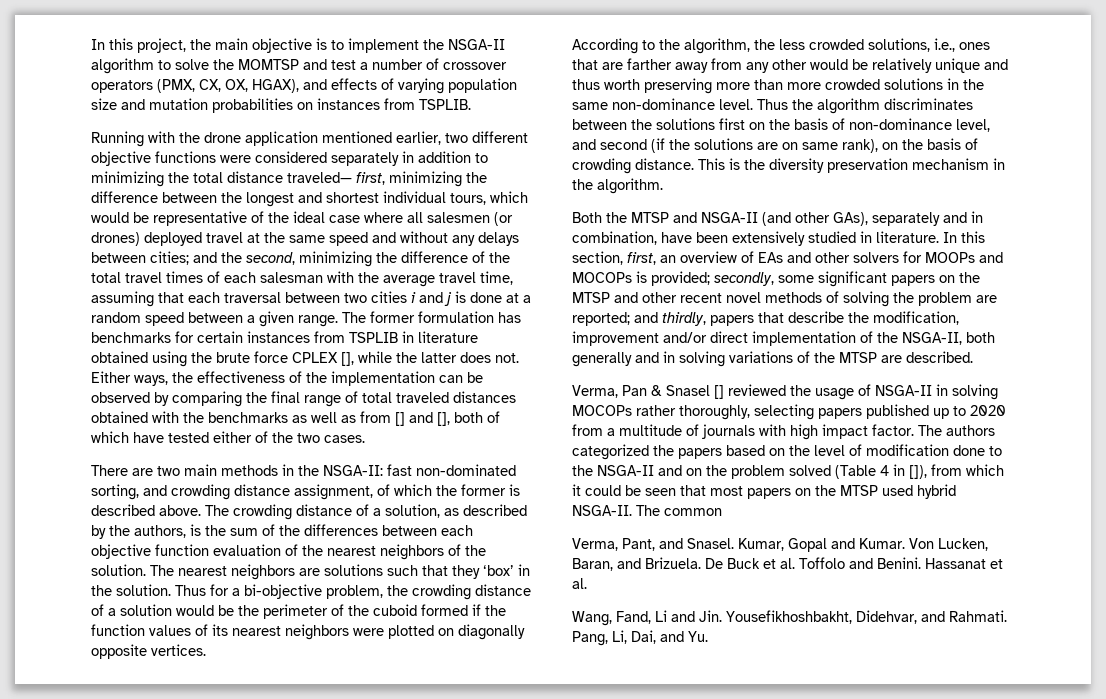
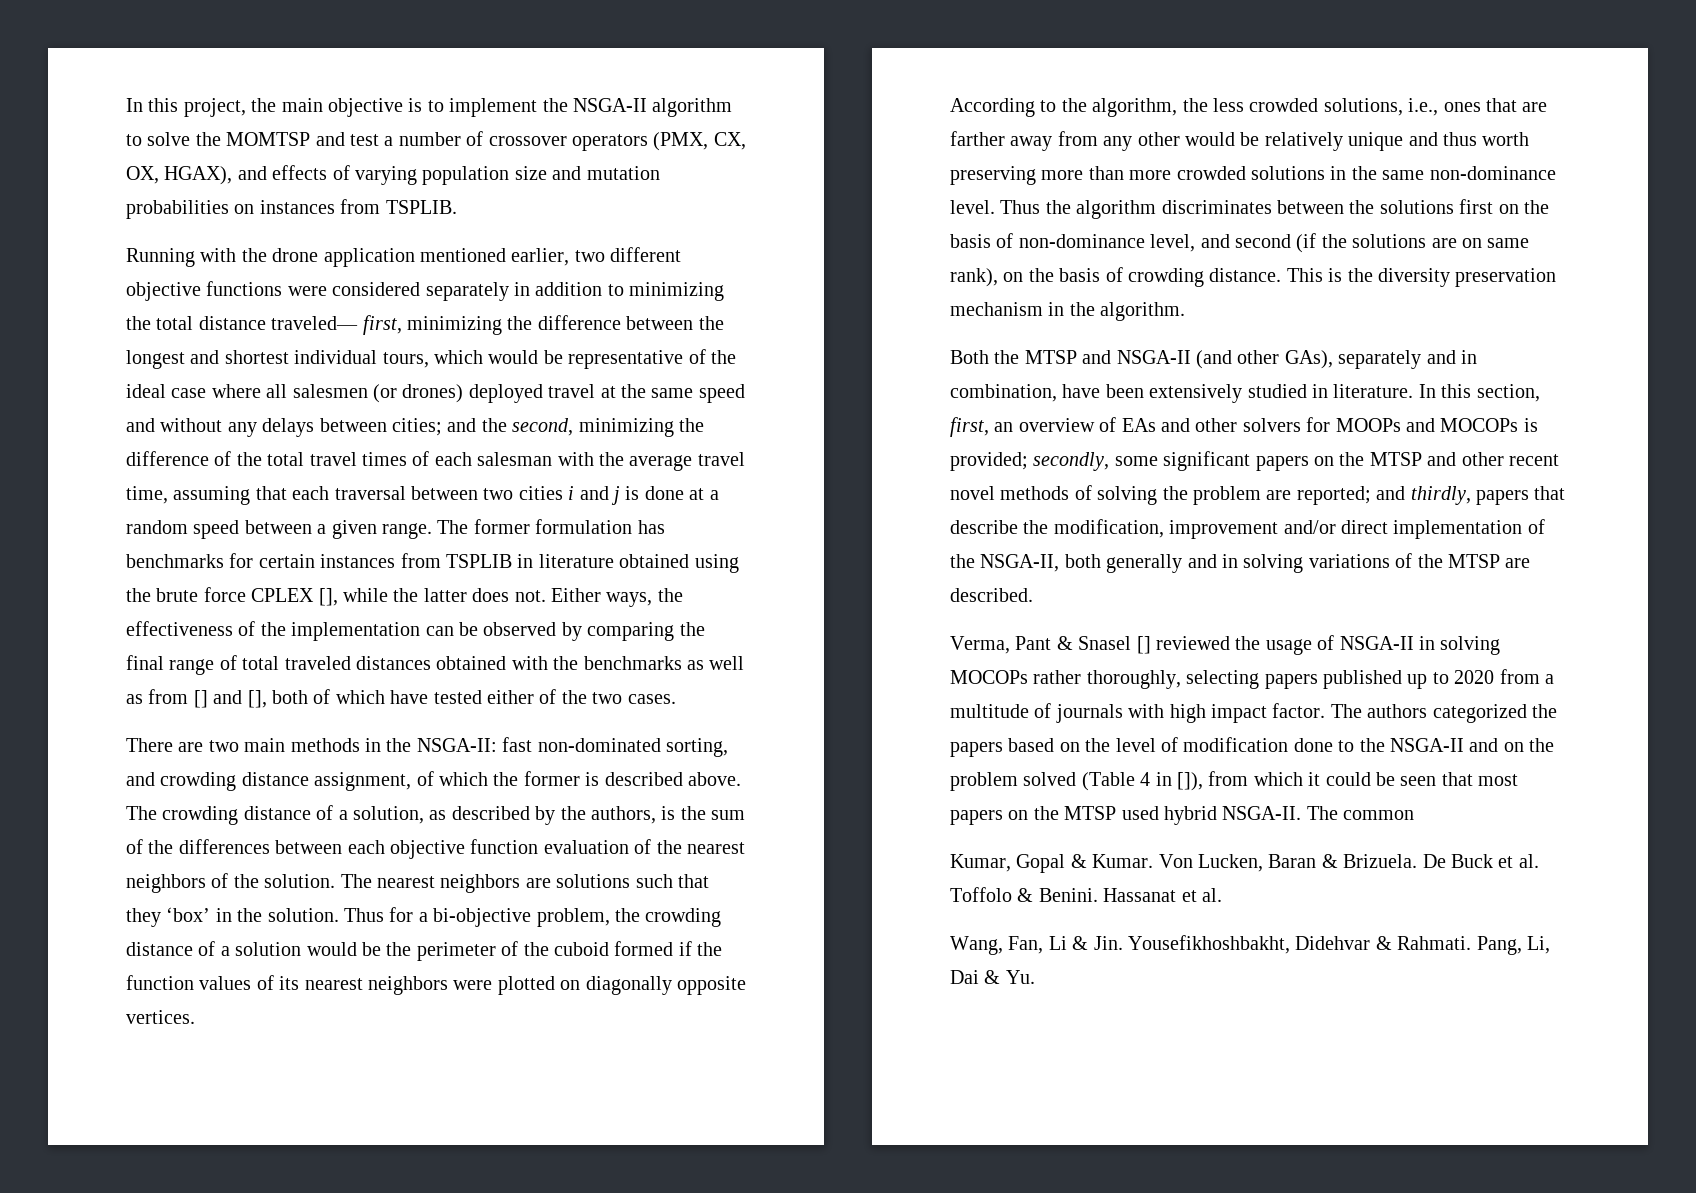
- Verma, Pan & Snasel [] reviewed the usage of NSGA-II in solving MOCOPs rather thoroughly, selecting papers published up to 2020 from a multitude of journals with high impact factor.
+ Verma, Pant & Snasel [] reviewed the usage of NSGA-II in solving MOCOPs rather thoroughly, selecting papers published up to 2020 from a multitude of journals with high impact factor.
- Verma, Pant, and Snasel. Kumar, Gopal and Kumar.
+ Kumar, Gopal & Kumar.
- Von Lucken, Baran, and Brizuela.
+ Von Lucken, Baran & Brizuela.
- De Buck et al. Toffolo and Benini.
+ De Buck et al. Toffolo & Benini.
- Wang, Fand, Li and Jin. Yousefikhoshbakht, Didehvar, and Rahmati.
+ Wang, Fan, Li & Jin. Yousefikhoshbakht, Didehvar & Rahmati.
- Pang, Li, Dai, and Yu.
+ Pang, Li, Dai & Yu.

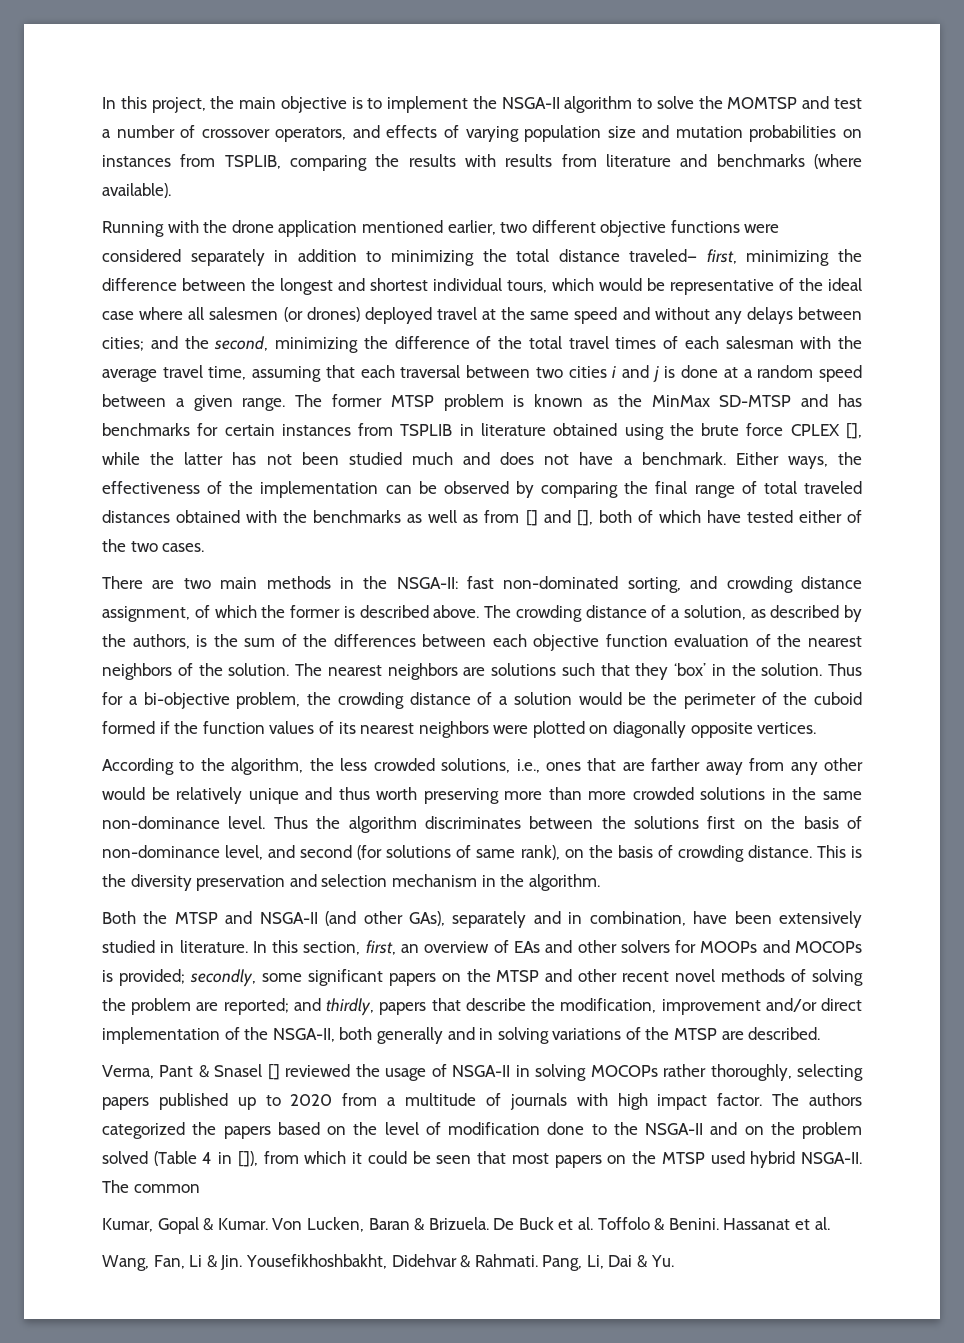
- In this project, the main objective is to implement the NSGA-II algorithm to solve the MOMTSP and test a number of crossover operators (PMX, CX, OX, HGAX), and effects of varying population size and mutation probabilities on instances from TSPLIB.
+ In this project, the main objective is to implement the NSGA-II algorithm to solve the MOMTSP and test a number of crossover operators, and effects of varying population size and mutation probabilities on instances from TSPLIB, comparing the results with results from literature and benchmarks (where available).
- The former formulation has benchmarks for certain instances from TSPLIB in literature obtained using the brute force CPLEX [], while the latter does not.
+ The former MTSP problem is known as the MinMax SD-MTSP and has benchmarks for certain instances from TSPLIB in literature obtained using the brute force CPLEX [], while the latter has not been studied much and does not have a benchmark.
- Thus the algorithm discriminates between the solutions first on the basis of non-dominance level, and second (if the solutions are on same rank), on the basis of crowding distance.
+ Thus the algorithm discriminates between the solutions first on the basis of non-dominance level, and second (for solutions of same rank), on the basis of crowding distance.
- This is the diversity preservation mechanism in the algorithm.
+ This is the diversity preservation and selection mechanism in the algorithm.

